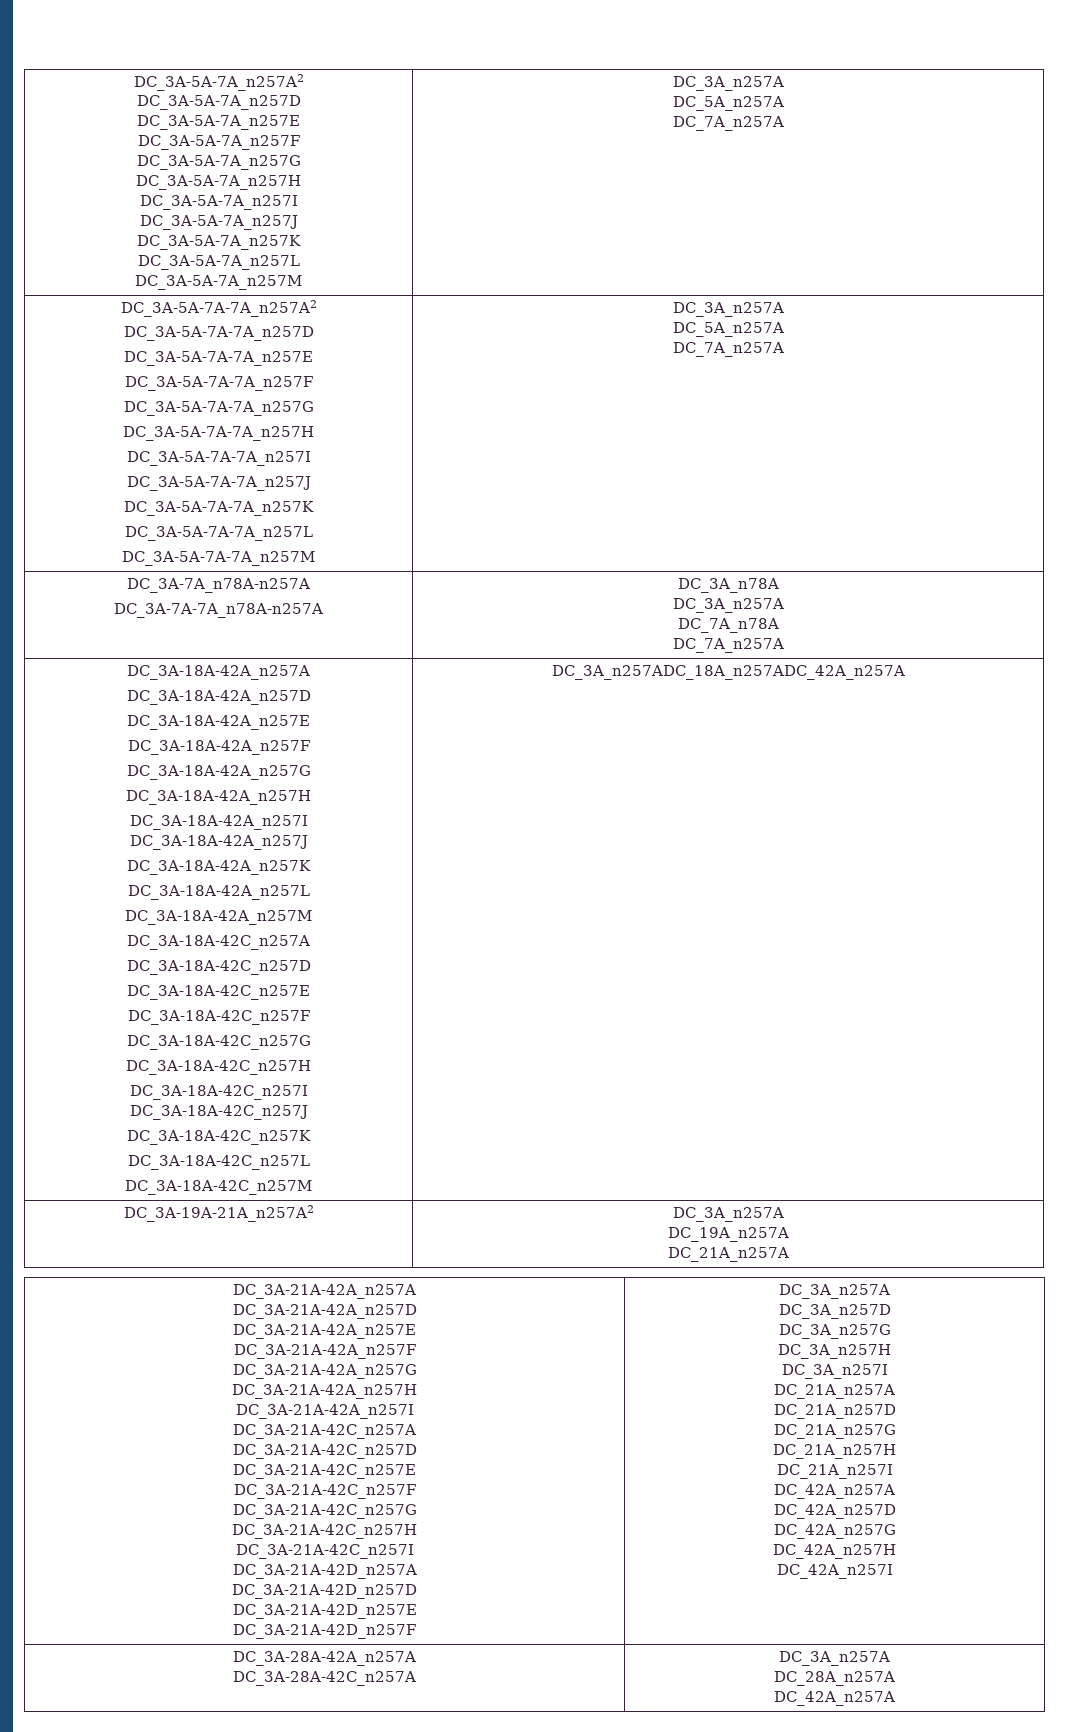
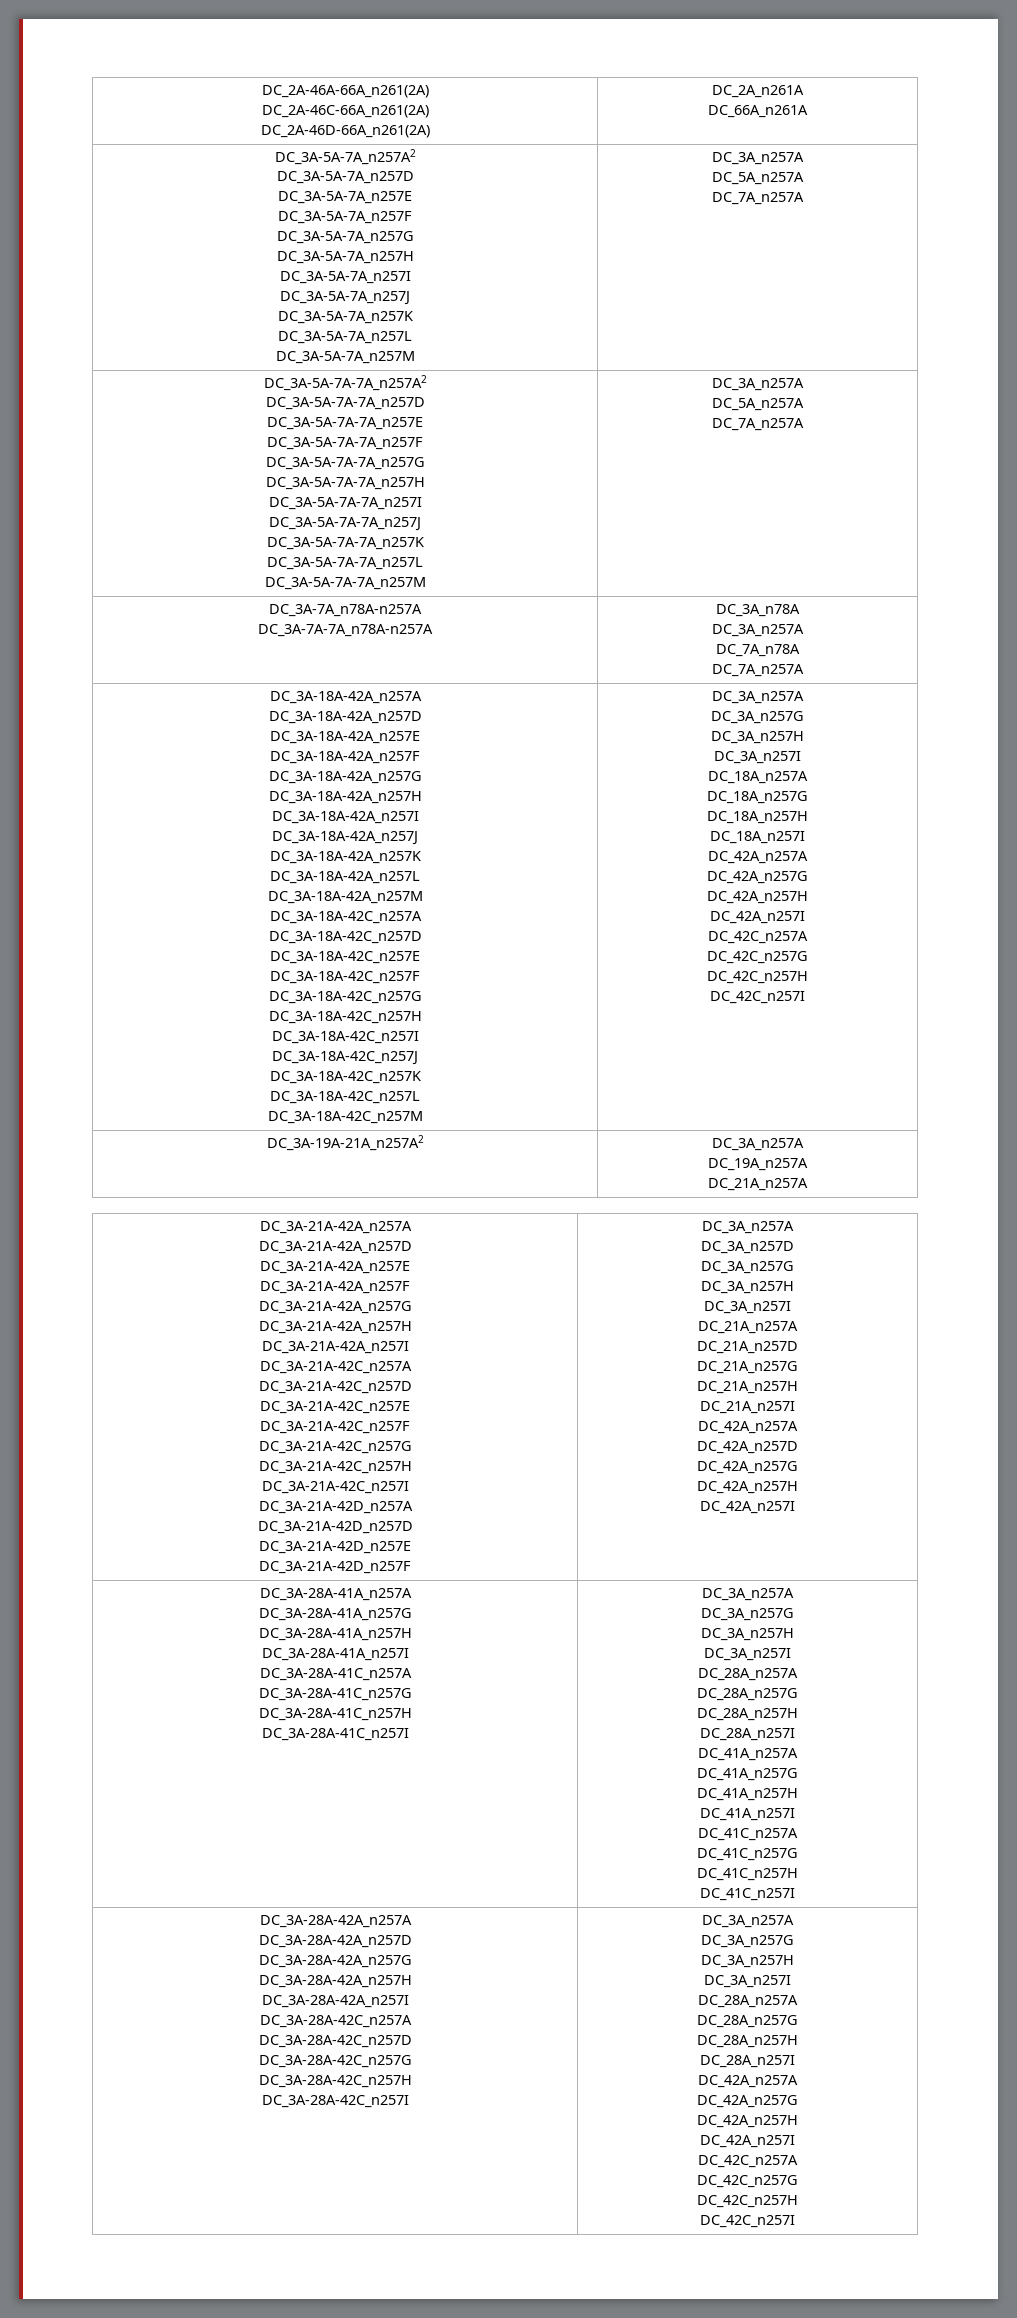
+ DC_2A-46A-66A_n261(2A)
+ DC_2A-46C-66A_n261(2A)
+ DC_2A-46D-66A_n261(2A) | DC_2A_n261A
+ DC_66A_n261A
  DC_3A-18A-42A_n257A
  DC_3A-18A-42A_n257D
  DC_3A-18A-42A_n257E
  DC_3A-18A-42A_n257F
  DC_3A-18A-42A_n257G
  DC_3A-18A-42A_n257H
  DC_3A-18A-42A_n257I
  DC_3A-18A-42A_n257J
  DC_3A-18A-42A_n257K
  DC_3A-18A-42A_n257L
  DC_3A-18A-42A_n257M
  DC_3A-18A-42C_n257A
  DC_3A-18A-42C_n257D
  DC_3A-18A-42C_n257E
  DC_3A-18A-42C_n257F
  DC_3A-18A-42C_n257G
  DC_3A-18A-42C_n257H
  DC_3A-18A-42C_n257I
  DC_3A-18A-42C_n257J
  DC_3A-18A-42C_n257K
  DC_3A-18A-42C_n257L
- DC_3A-18A-42C_n257M | DC_3A_n257ADC_18A_n257ADC_42A_n257A
+ DC_3A-18A-42C_n257M | DC_3A_n257A
+ DC_3A_n257G
+ DC_3A_n257H
+ DC_3A_n257I
+ DC_18A_n257A
+ DC_18A_n257G
+ DC_18A_n257H
+ DC_18A_n257I
+ DC_42A_n257A
+ DC_42A_n257G
+ DC_42A_n257H
+ DC_42A_n257I
+ DC_42C_n257A
+ DC_42C_n257G
+ DC_42C_n257H
+ DC_42C_n257I
+ DC_3A-28A-41A_n257A
+ DC_3A-28A-41A_n257G
+ DC_3A-28A-41A_n257H
+ DC_3A-28A-41A_n257I
+ DC_3A-28A-41C_n257A
+ DC_3A-28A-41C_n257G
+ DC_3A-28A-41C_n257H
+ DC_3A-28A-41C_n257I | DC_3A_n257A
+ DC_3A_n257G
+ DC_3A_n257H
+ DC_3A_n257I
+ DC_28A_n257A
+ DC_28A_n257G
+ DC_28A_n257H
+ DC_28A_n257I
+ DC_41A_n257A
+ DC_41A_n257G
+ DC_41A_n257H
+ DC_41A_n257I
+ DC_41C_n257A
+ DC_41C_n257G
+ DC_41C_n257H
+ DC_41C_n257I
  DC_3A-28A-42A_n257A
- DC_3A-28A-42C_n257A | DC_3A_n257A
+ DC_3A-28A-42A_n257D
+ DC_3A-28A-42A_n257G
+ DC_3A-28A-42A_n257H
+ DC_3A-28A-42A_n257I
+ DC_3A-28A-42C_n257A
+ DC_3A-28A-42C_n257D
+ DC_3A-28A-42C_n257G
+ DC_3A-28A-42C_n257H
+ DC_3A-28A-42C_n257I | DC_3A_n257A
+ DC_3A_n257G
+ DC_3A_n257H
+ DC_3A_n257I
  DC_28A_n257A
+ DC_28A_n257G
+ DC_28A_n257H
+ DC_28A_n257I
  DC_42A_n257A
+ DC_42A_n257G
+ DC_42A_n257H
+ DC_42A_n257I
+ DC_42C_n257A
+ DC_42C_n257G
+ DC_42C_n257H
+ DC_42C_n257I

